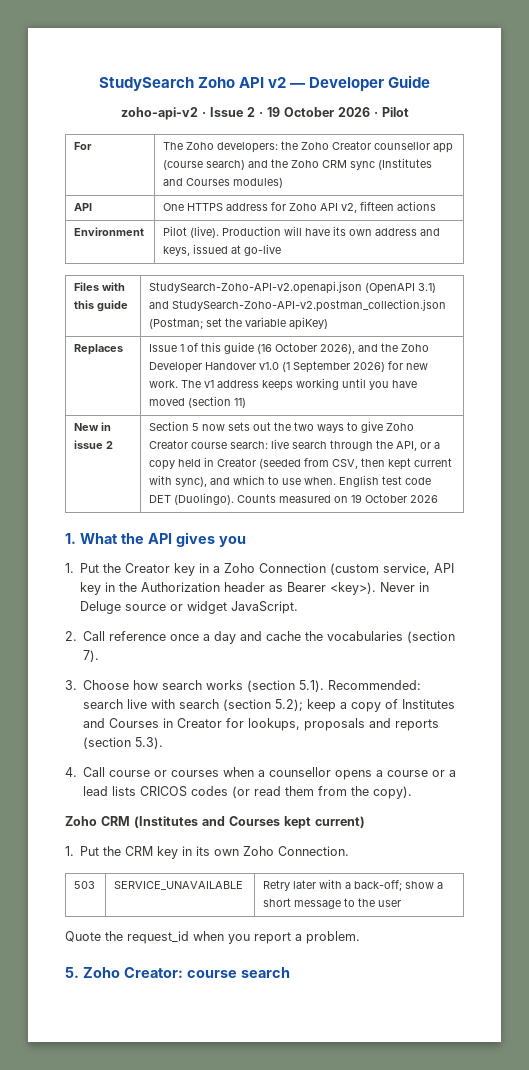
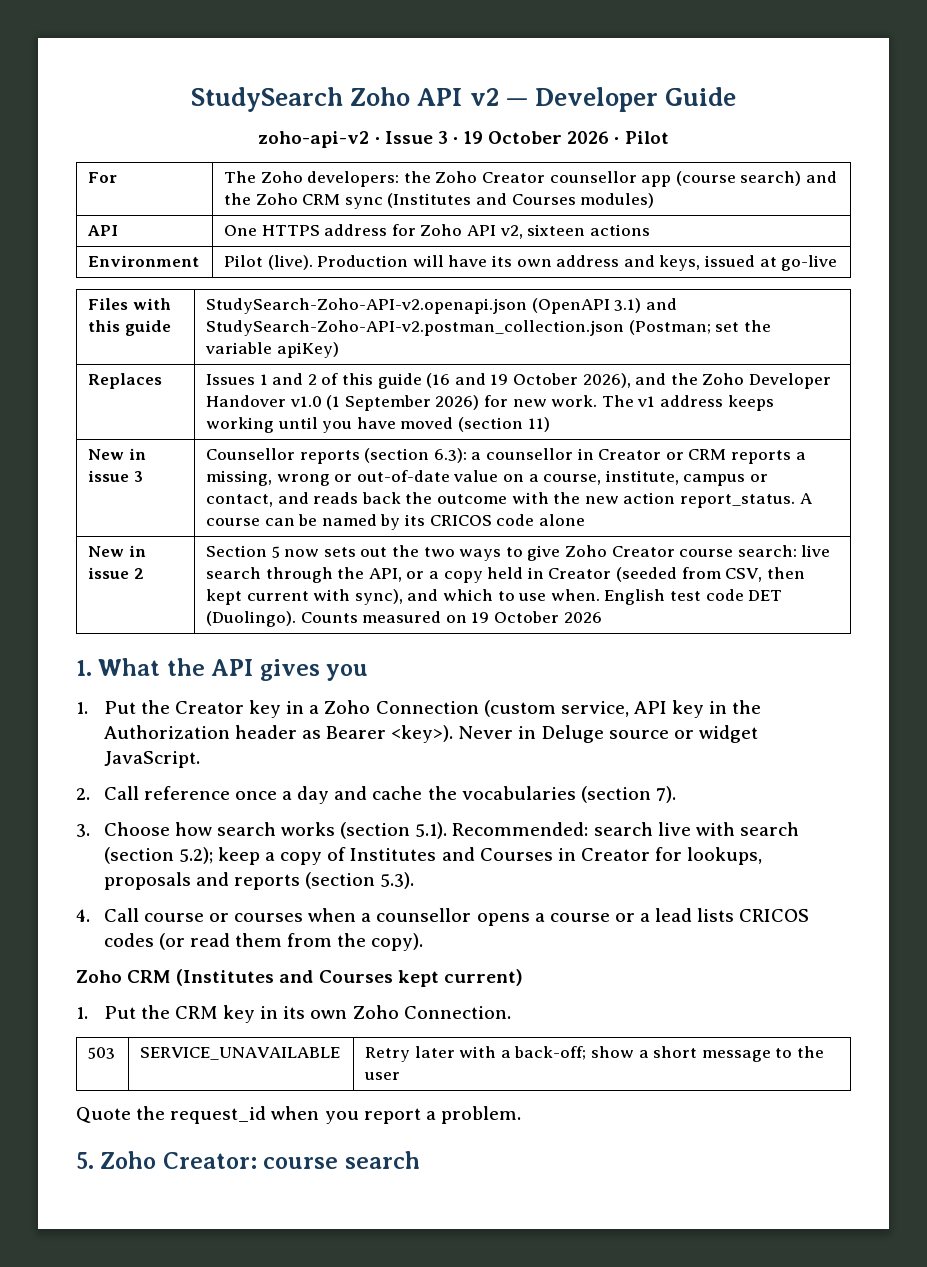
- zoho-api-v2 · Issue 2 · 19 October 2026 · Pilot
+ zoho-api-v2 · Issue 3 · 19 October 2026 · Pilot
- API | One HTTPS address for Zoho API v2, fifteen actions
+ API | One HTTPS address for Zoho API v2, sixteen actions
- Replaces | Issue 1 of this guide (16 October 2026), and the Zoho Developer Handover v1.0 (1 September 2026) for new work. The v1 address keeps working until you have moved (section 11)
+ Replaces | Issues 1 and 2 of this guide (16 and 19 October 2026), and the Zoho Developer Handover v1.0 (1 September 2026) for new work. The v1 address keeps working until you have moved (section 11)
+ New in issue 3 | Counsellor reports (section 6.3): a counsellor in Creator or CRM reports a missing, wrong or out-of-date value on a course, institute, campus or contact, and reads back the outcome with the new action report_status. A course can be named by its CRICOS code alone

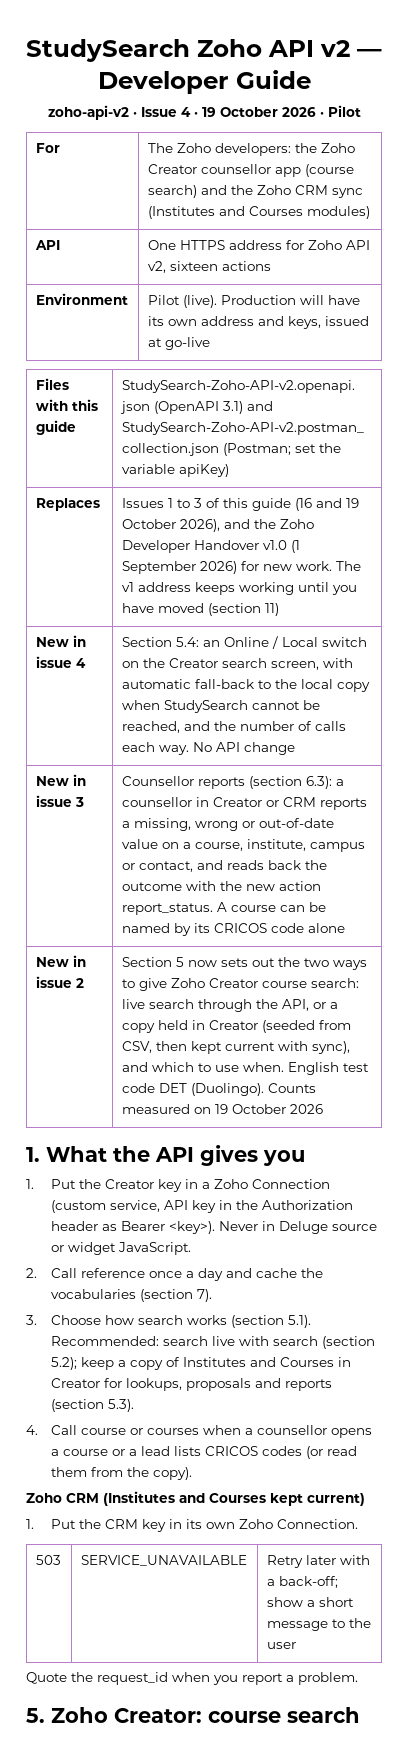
- zoho-api-v2 · Issue 3 · 19 October 2026 · Pilot
+ zoho-api-v2 · Issue 4 · 19 October 2026 · Pilot
- Replaces | Issues 1 and 2 of this guide (16 and 19 October 2026), and the Zoho Developer Handover v1.0 (1 September 2026) for new work. The v1 address keeps working until you have moved (section 11)
+ Replaces | Issues 1 to 3 of this guide (16 and 19 October 2026), and the Zoho Developer Handover v1.0 (1 September 2026) for new work. The v1 address keeps working until you have moved (section 11)
+ New in issue 4 | Section 5.4: an Online / Local switch on the Creator search screen, with automatic fall-back to the local copy when StudySearch cannot be reached, and the number of calls each way. No API change

